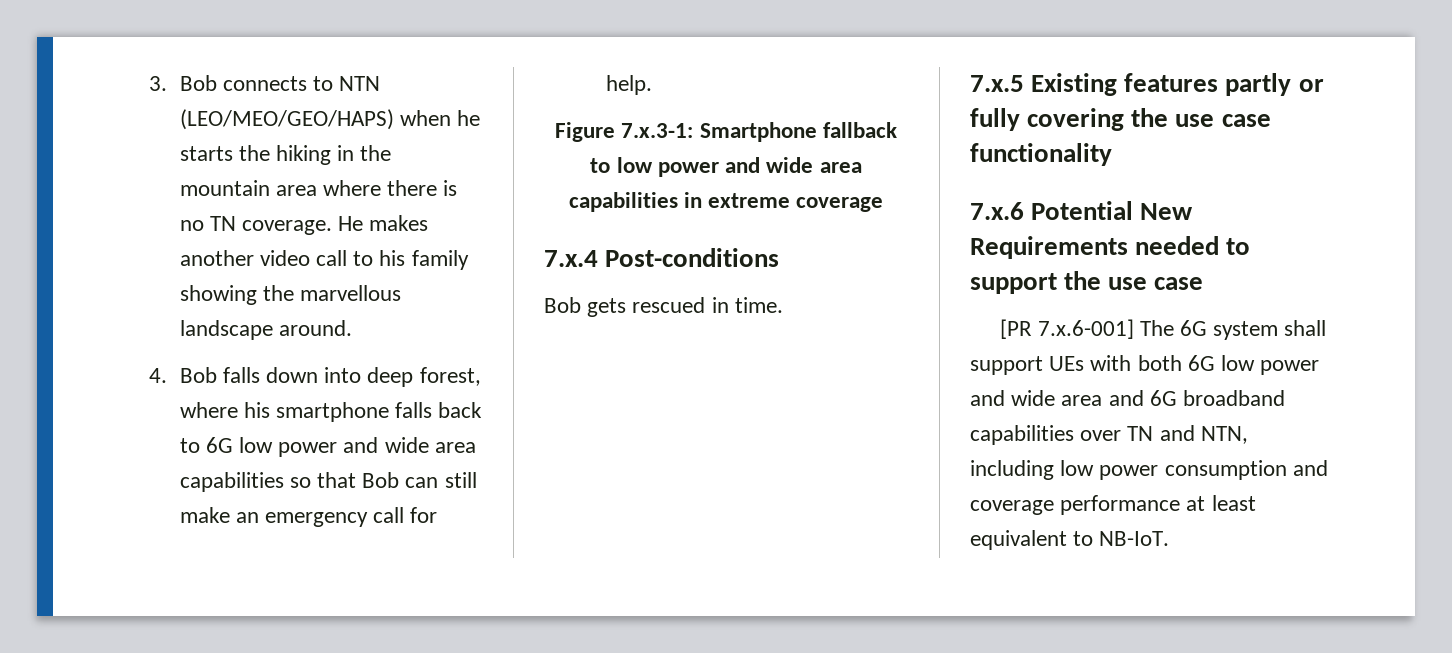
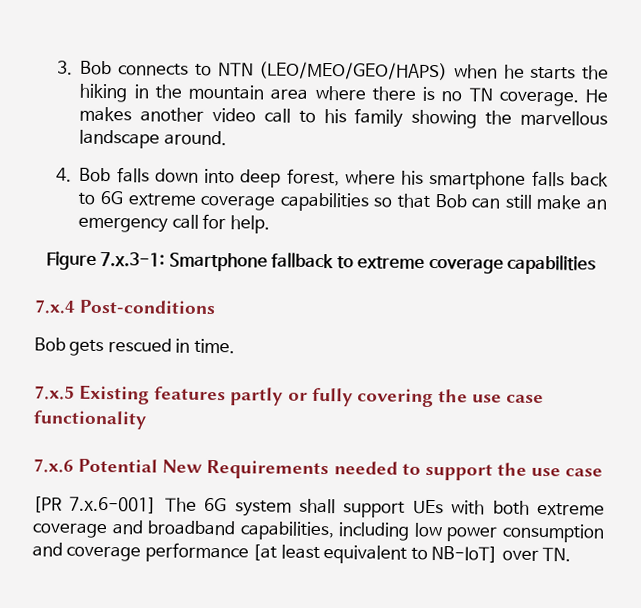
- 4. Bob falls down into deep forest, where his smartphone falls back to 6G low power and wide area capabilities so that Bob can still make an emergency call for help.
+ 4. Bob falls down into deep forest, where his smartphone falls back to 6G extreme coverage capabilities so that Bob can still make an emergency call for help.
- Figure 7.x.3-1: Smartphone fallback to low power and wide area capabilities in extreme coverage
+ Figure 7.x.3-1: Smartphone fallback to extreme coverage capabilities
- [PR 7.x.6-001] The 6G system shall support UEs with both 6G low power and wide area and 6G broadband capabilities over TN and NTN, including low power consumption and coverage performance at least equivalent to NB-IoT.
+ [PR 7.x.6-001] The 6G system shall support UEs with both extreme coverage and broadband capabilities, including low power consumption and coverage performance [at least equivalent to NB-IoT] over TN.

